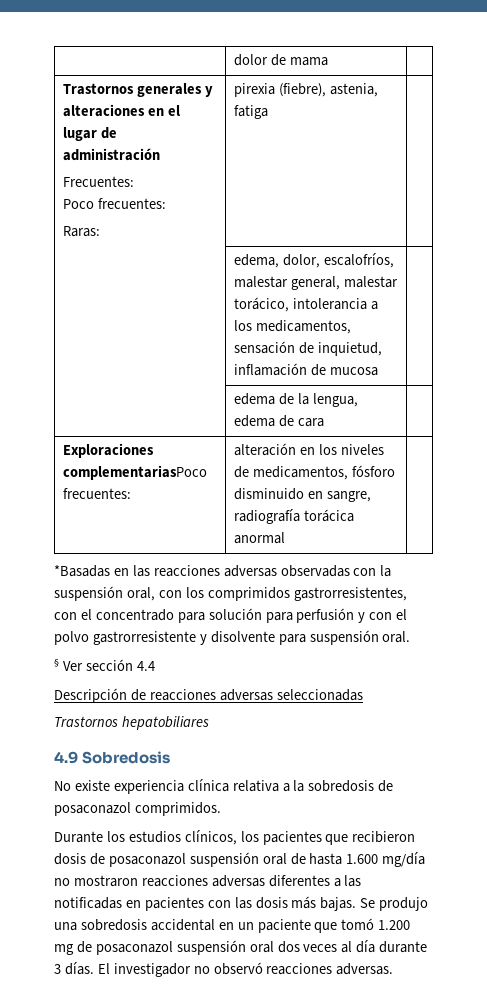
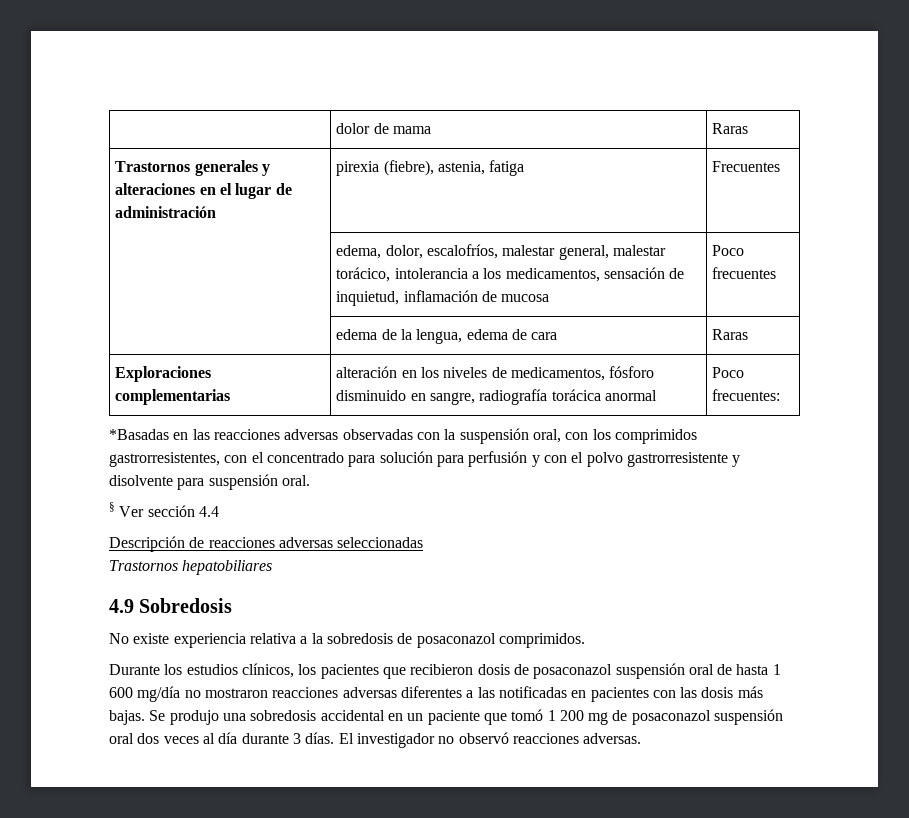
- | dolor de mama |
+ | dolor de mama | Raras
- Trastornos generales y alteraciones en el lugar de administración
- Frecuentes:
- Poco frecuentes:
- Raras: | pirexia (fiebre), astenia, fatiga |
+ Trastornos generales y alteraciones en el lugar de administración | pirexia (fiebre), astenia, fatiga | Frecuentes
- | edema, dolor, escalofríos, malestar general, malestar torácico, intolerancia a los medicamentos, sensación de inquietud, inflamación de mucosa |
+ | edema, dolor, escalofríos, malestar general, malestar torácico, intolerancia a los medicamentos, sensación de inquietud, inflamación de mucosa | Poco frecuentes
- | edema de la lengua, edema de cara |
+ | edema de la lengua, edema de cara | Raras
- Exploraciones complementariasPoco frecuentes: | alteración en los niveles de medicamentos, fósforo disminuido en sangre, radiografía torácica anormal |
+ Exploraciones complementarias | alteración en los niveles de medicamentos, fósforo disminuido en sangre, radiografía torácica anormal | Poco frecuentes:
- No existe experiencia clínica relativa a la sobredosis de posaconazol comprimidos.
+ No existe experiencia relativa a la sobredosis de posaconazol comprimidos.
- Durante los estudios clínicos, los pacientes que recibieron dosis de posaconazol suspensión oral de hasta 1.600 mg/día no mostraron reacciones adversas diferentes a las notificadas en pacientes con las dosis más bajas.
+ Durante los estudios clínicos, los pacientes que recibieron dosis de posaconazol suspensión oral de hasta 1 600 mg/día no mostraron reacciones adversas diferentes a las notificadas en pacientes con las dosis más bajas.
- Se produjo una sobredosis accidental en un paciente que tomó 1.200 mg de posaconazol suspensión oral dos veces al día durante 3 días.
+ Se produjo una sobredosis accidental en un paciente que tomó 1 200 mg de posaconazol suspensión oral dos veces al día durante 3 días.

